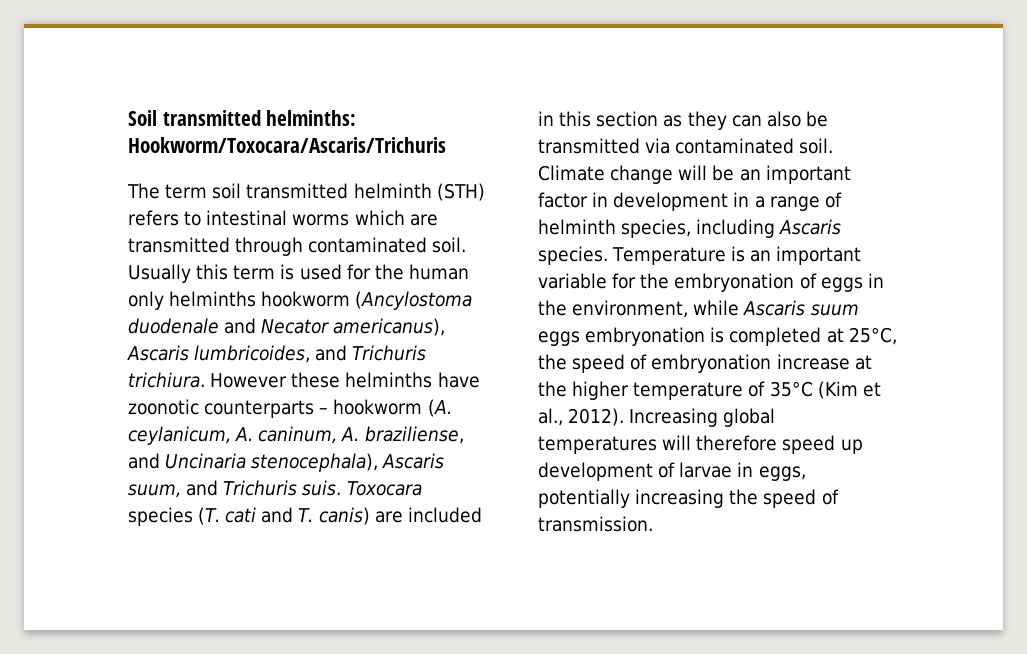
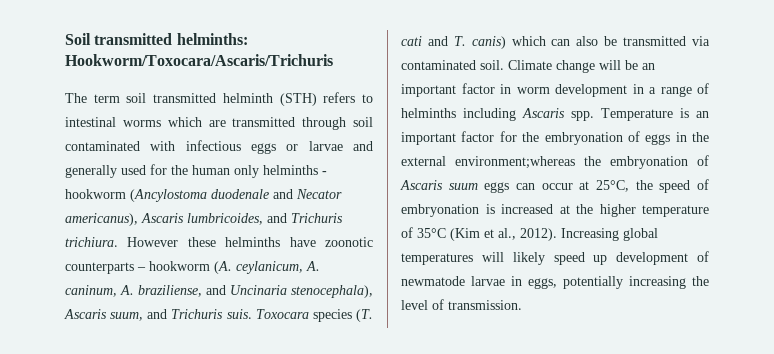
- The term soil transmitted helminth (STH) refers to intestinal worms which are transmitted through contaminated soil. Usually this term is used for the human only helminths hookworm (Ancylostoma duodenale and Necator americanus), Ascaris lumbricoides, and Trichuris trichiura.
+ The term soil transmitted helminth (STH) refers to intestinal worms which are transmitted through soil contaminated with infectious eggs or larvae and generally used for the human only helminths - hookworm (Ancylostoma duodenale and Necator americanus), Ascaris lumbricoides, and Trichuris trichiura.
- Toxocara species (T. cati and T. canis) are included in this section as they can also be transmitted via contaminated soil.
+ Toxocara species (T. cati and T. canis) which can also be transmitted via contaminated soil.
- Climate change will be an important factor in development in a range of helminth species, including Ascaris species.
+ Climate change will be an important factor in worm development in a range of helminths including Ascaris spp.
- Temperature is an important variable for the embryonation of eggs in the environment, while Ascaris suum eggs embryonation is completed at 25°C, the speed of embryonation increase at the higher temperature of 35°C (Kim et al., 2012).
+ Temperature is an important factor for the embryonation of eggs in the external environment;whereas the embryonation of Ascaris suum eggs can occur at 25°C, the speed of embryonation is increased at the higher temperature of 35°C (Kim et al., 2012).
- Increasing global temperatures will therefore speed up development of larvae in eggs, potentially increasing the speed of transmission.
+ Increasing global temperatures will likely speed up development of newmatode larvae in eggs, potentially increasing the level of transmission.

